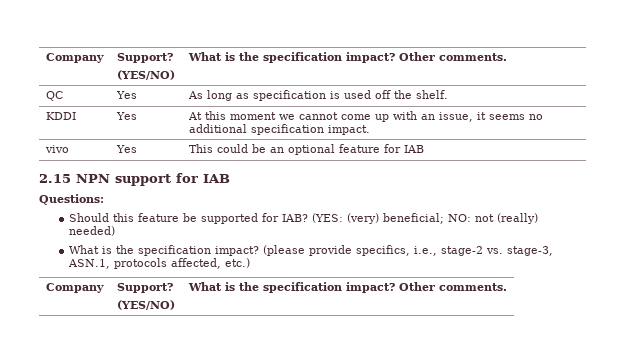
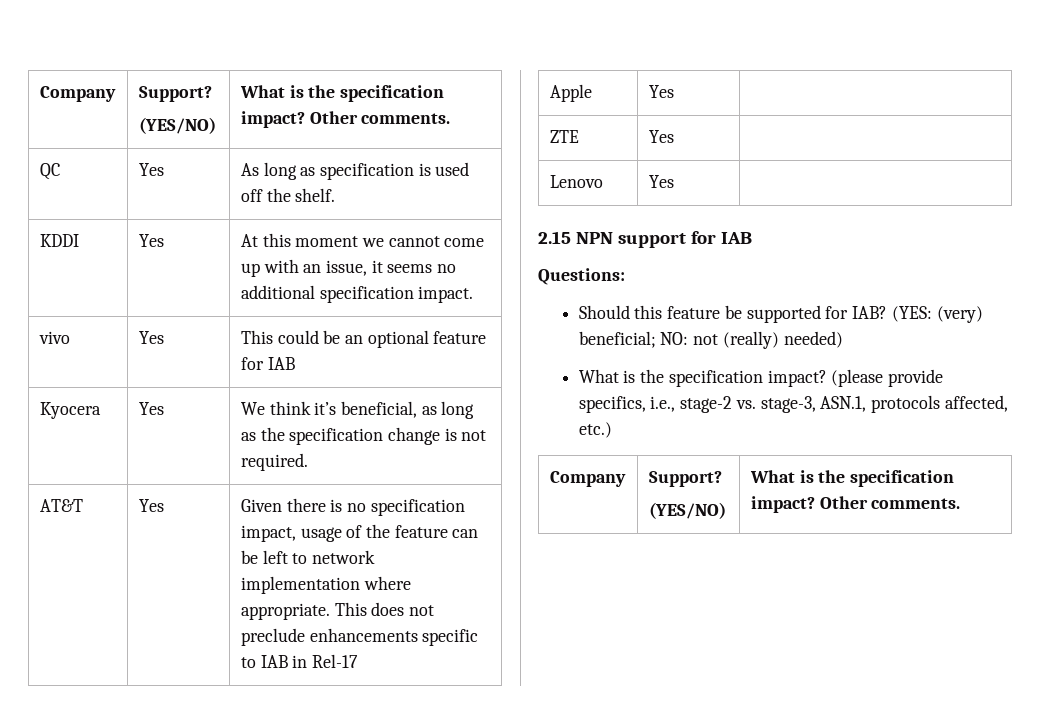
+ Kyocera | Yes | We think it’s beneficial, as long as the specification change is not required.
+ AT&T | Yes | Given there is no specification impact, usage of the feature can be left to network implementation where appropriate. This does not preclude enhancements specific to IAB in Rel-17
+ Apple | Yes |
+ ZTE | Yes |
+ Lenovo | Yes |

